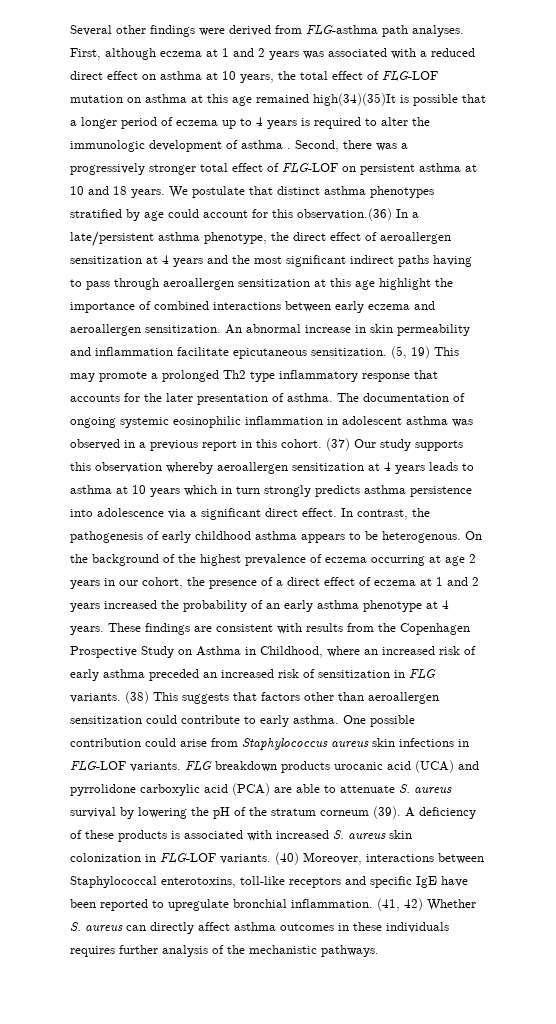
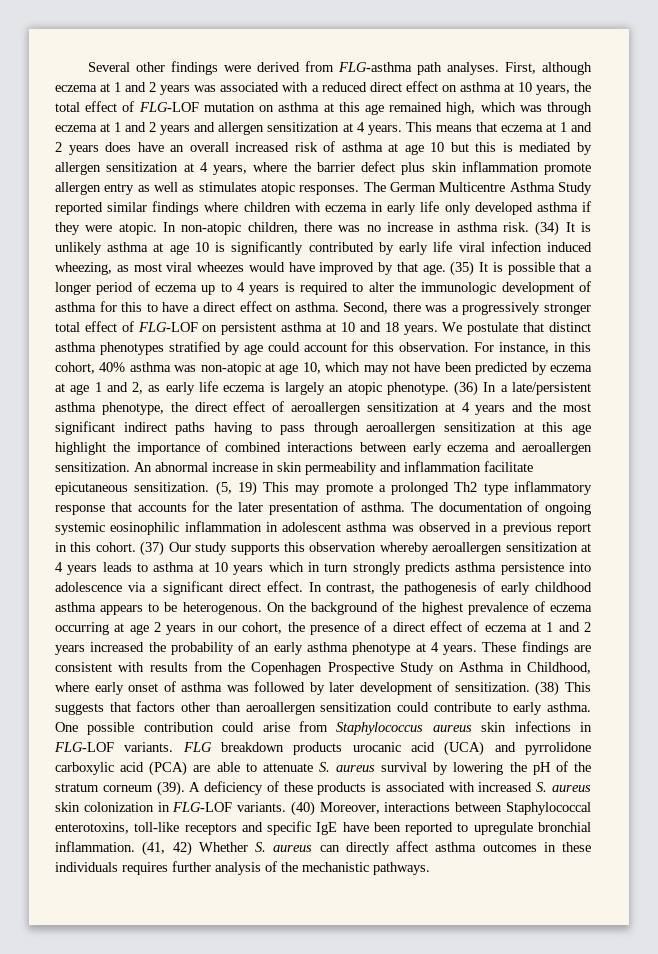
- First, although eczema at 1 and 2 years was associated with a reduced direct effect on asthma at 10 years, the total effect of FLG-LOF mutation on asthma at this age remained high(34)(35)It is possible that a longer period of eczema up to 4 years is required to alter the immunologic development of asthma .
+ First, although eczema at 1 and 2 years was associated with a reduced direct effect on asthma at 10 years, the total effect of FLG-LOF mutation on asthma at this age remained high, which was through eczema at 1 and 2 years and allergen sensitization at 4 years. This means that eczema at 1 and 2 years does have an overall increased risk of asthma at age 10 but this is mediated by allergen sensitization at 4 years, where the barrier defect plus skin inflammation promote allergen entry as well as stimulates atopic responses. The German Multicentre Asthma Study reported similar findings where children with eczema in early life only developed asthma if they were atopic. In non-atopic children, there was no increase in asthma risk. (34) It is unlikely asthma at age 10 is significantly contributed by early life viral infection induced wheezing, as most viral wheezes would have improved by that age. (35) It is possible that a longer period of eczema up to 4 years is required to alter the immunologic development of asthma for this to have a direct effect on asthma.
- We postulate that distinct asthma phenotypes stratified by age could account for this observation.(36) In a late/persistent asthma phenotype, the direct effect of aeroallergen sensitization at 4 years and the most significant indirect paths having to pass through aeroallergen sensitization at this age highlight the importance of combined interactions between early eczema and aeroallergen sensitization.
+ We postulate that distinct asthma phenotypes stratified by age could account for this observation. For instance, in this cohort, 40% asthma was non-atopic at age 10, which may not have been predicted by eczema at age 1 and 2, as early life eczema is largely an atopic phenotype. (36) In a late/persistent asthma phenotype, the direct effect of aeroallergen sensitization at 4 years and the most significant indirect paths having to pass through aeroallergen sensitization at this age highlight the importance of combined interactions between early eczema and aeroallergen sensitization.
- These findings are consistent with results from the Copenhagen Prospective Study on Asthma in Childhood, where an increased risk of early asthma preceded an increased risk of sensitization in FLG variants.
+ These findings are consistent with results from the Copenhagen Prospective Study on Asthma in Childhood, where early onset of asthma was followed by later development of sensitization.

